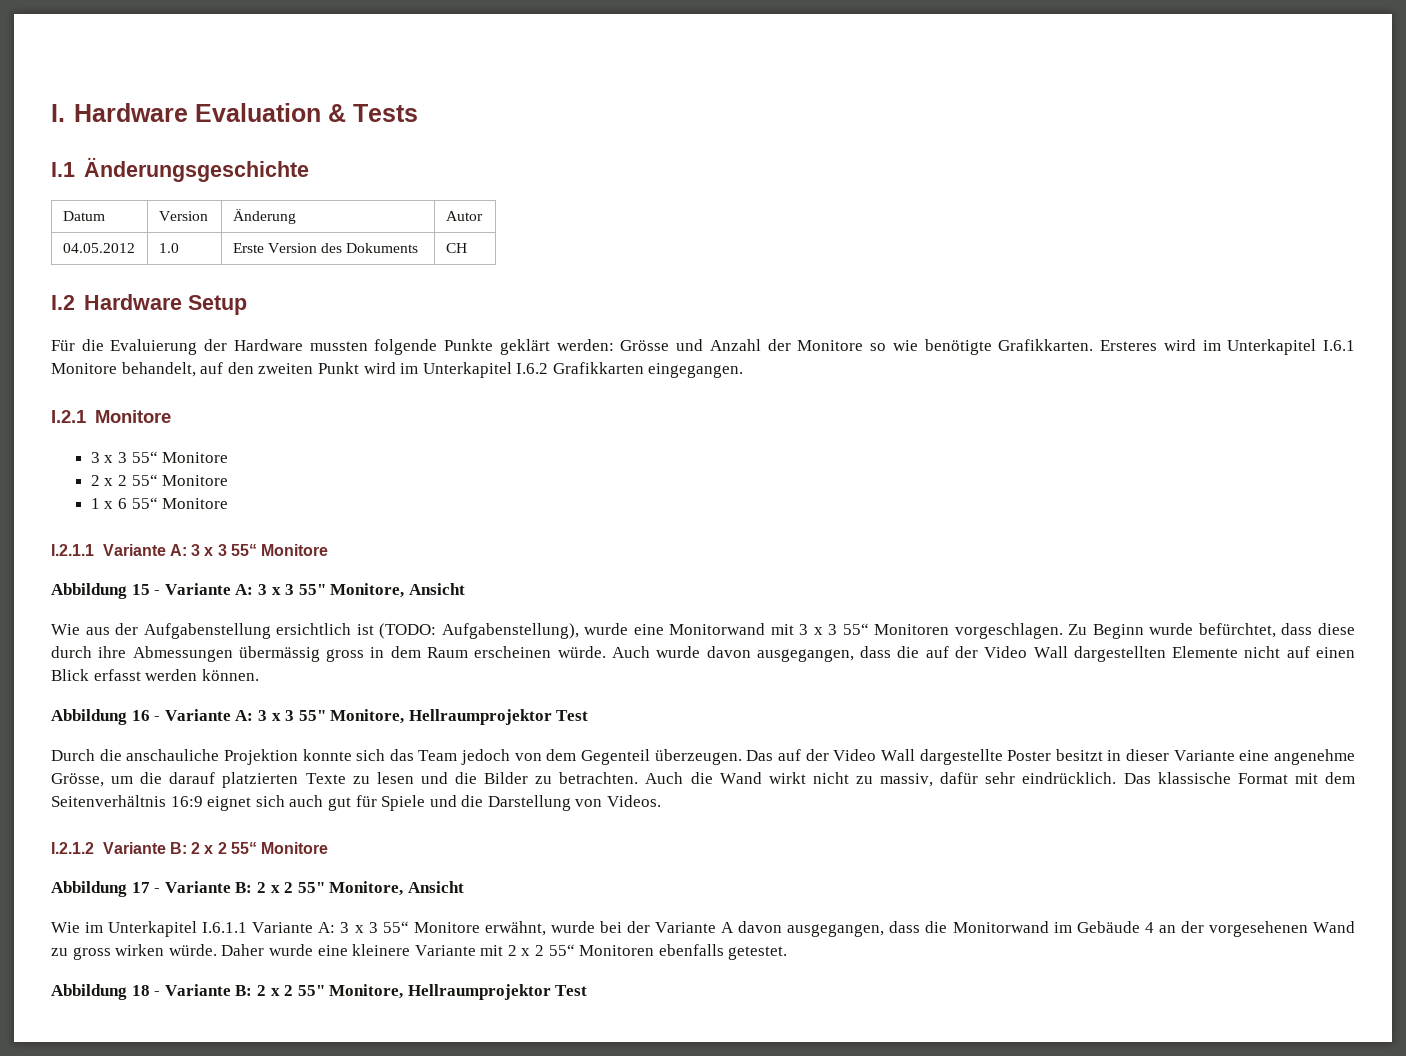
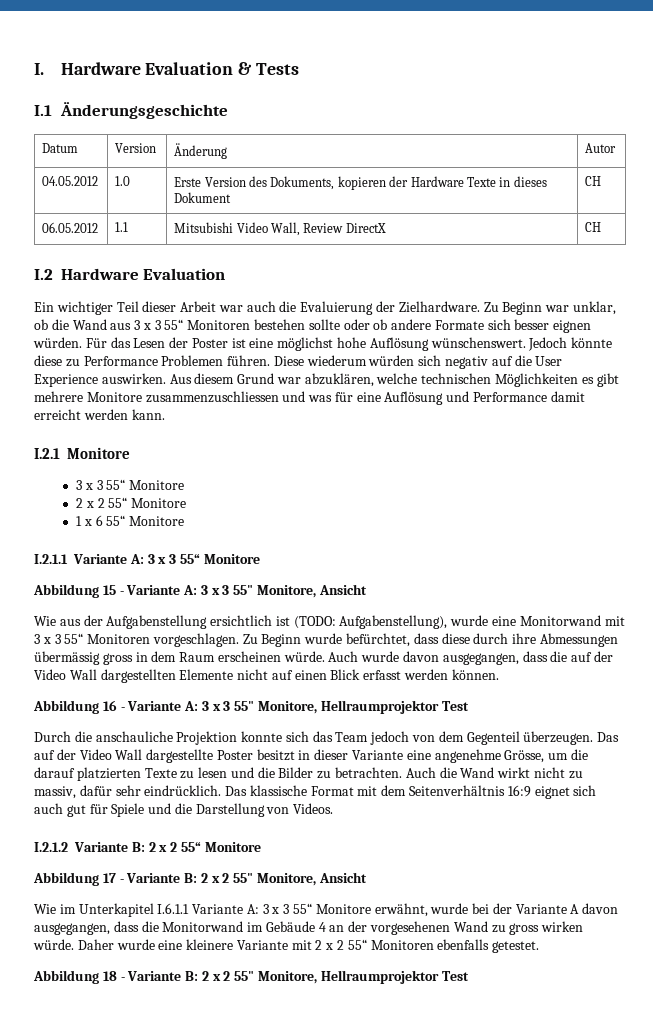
- 04.05.2012 | 1.0 | Erste Version des Dokuments | CH
- I.2 Hardware Setup
- Für die Evaluierung der Hardware mussten folgende Punkte geklärt werden: Grösse und Anzahl der Monitore so wie benötigte Grafikkarten. Ersteres wird im Unterkapitel I.6.1 Monitore behandelt, auf den zweiten Punkt wird im Unterkapitel I.6.2 Grafikkarten eingegangen.
+ 04.05.2012 | 1.0 | Erste Version des Dokuments, kopieren der Hardware Texte in dieses Dokument | CH
+ 06.05.2012 | 1.1 | Mitsubishi Video Wall, Review DirectX | CH
+ I.2 Hardware Evaluation
+ Ein wichtiger Teil dieser Arbeit war auch die Evaluierung der Zielhardware. Zu Beginn war unklar, ob die Wand aus 3 x 3 55“ Monitoren bestehen sollte oder ob andere Formate sich besser eignen würden. Für das Lesen der Poster ist eine möglichst hohe Auflösung wünschenswert. Jedoch könnte diese zu Performance Problemen führen. Diese wiederum würden sich negativ auf die User Experience auswirken. Aus diesem Grund war abzuklären, welche technischen Möglichkeiten es gibt mehrere Monitore zusammenzuschliessen und was für eine Auflösung und Performance damit erreicht werden kann.

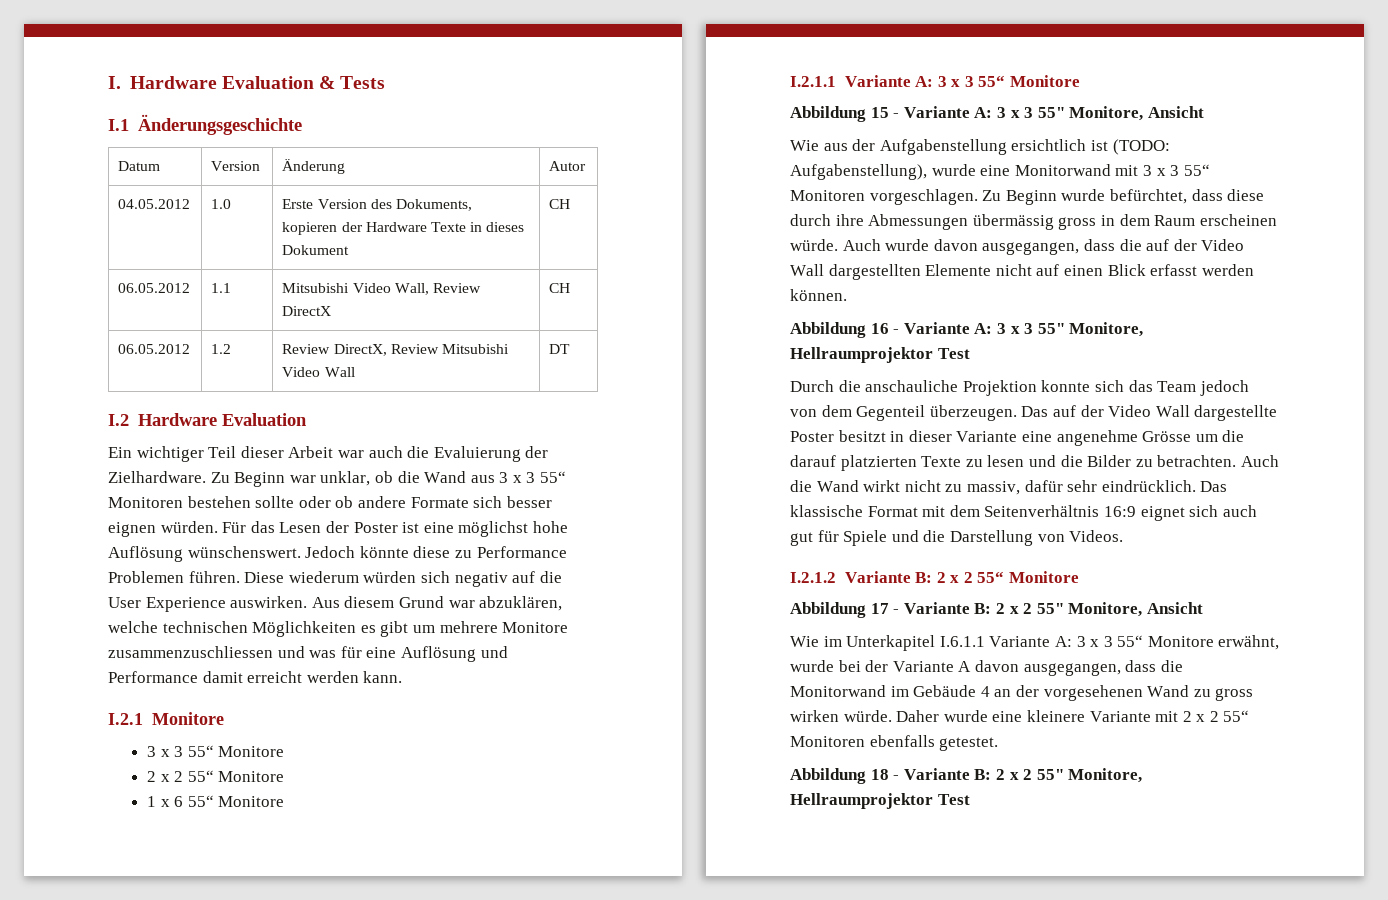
+ 06.05.2012 | 1.2 | Review DirectX, Review Mitsubishi Video Wall | DT
- Aus diesem Grund war abzuklären, welche technischen Möglichkeiten es gibt mehrere Monitore zusammenzuschliessen und was für eine Auflösung und Performance damit erreicht werden kann.
+ Aus diesem Grund war abzuklären, welche technischen Möglichkeiten es gibt um mehrere Monitore zusammenzuschliessen und was für eine Auflösung und Performance damit erreicht werden kann.
- Das auf der Video Wall dargestellte Poster besitzt in dieser Variante eine angenehme Grösse, um die darauf platzierten Texte zu lesen und die Bilder zu betrachten.
+ Das auf der Video Wall dargestellte Poster besitzt in dieser Variante eine angenehme Grösse um die darauf platzierten Texte zu lesen und die Bilder zu betrachten.

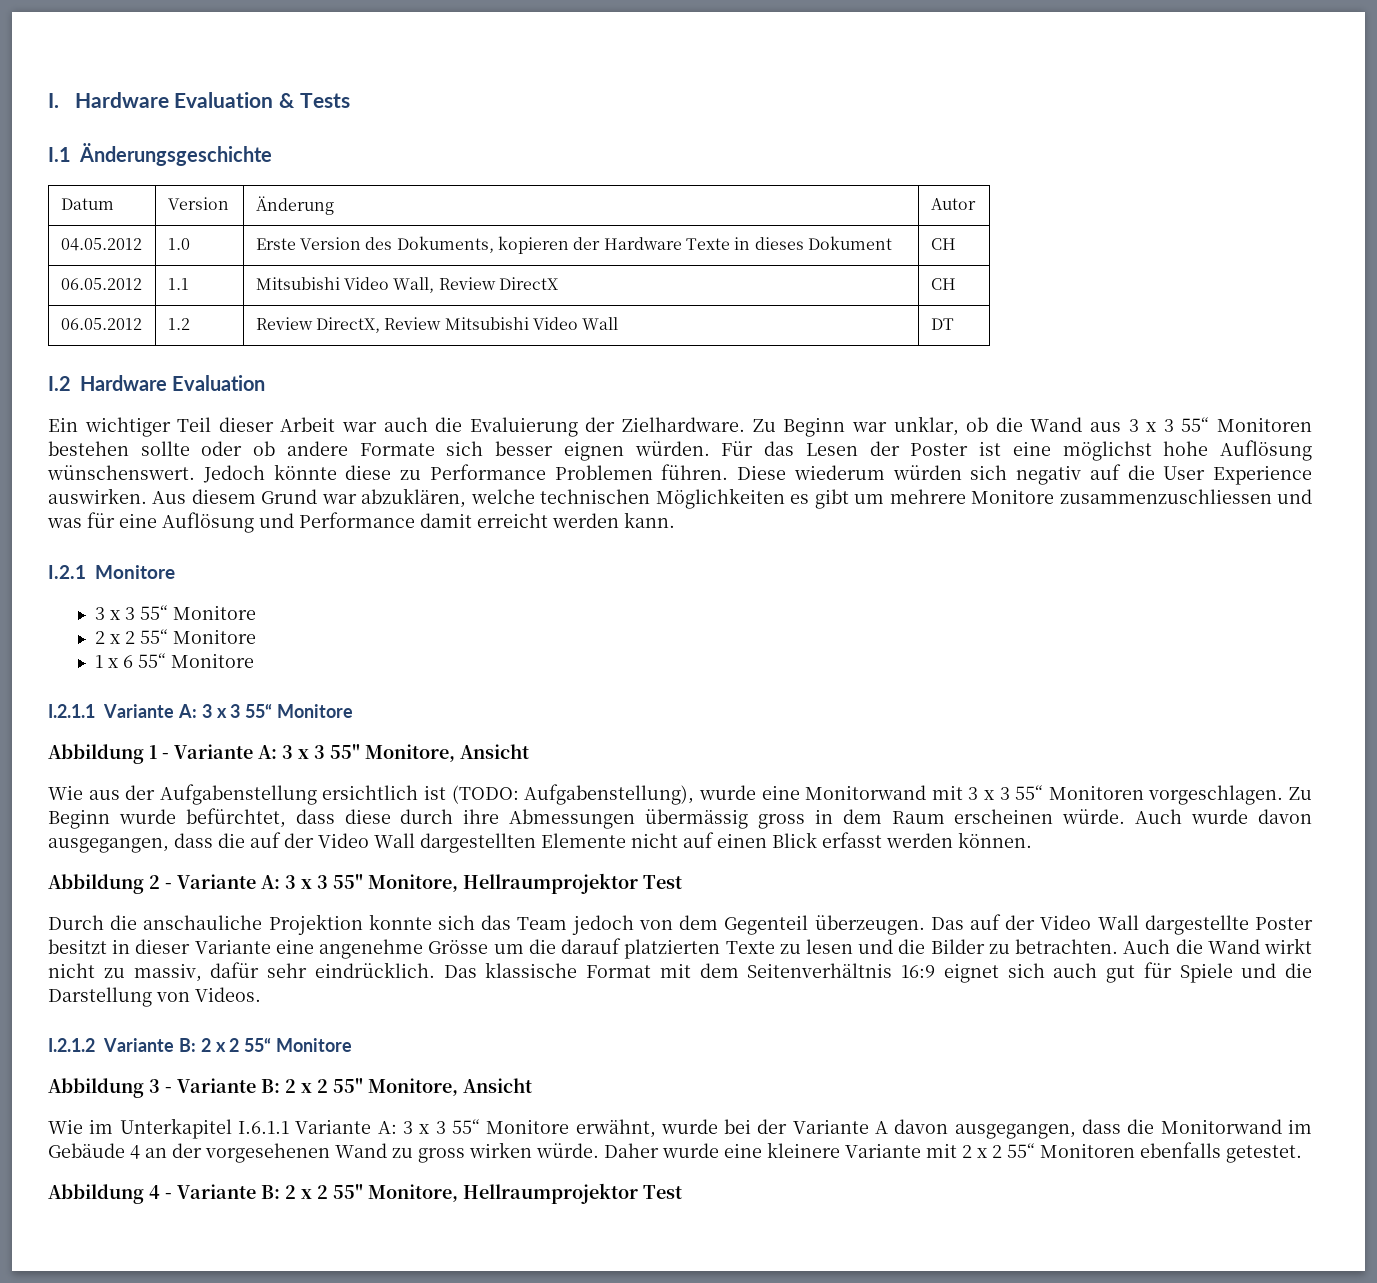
- Abbildung 15 - Variante A: 3 x 3 55" Monitore, Ansicht
+ Abbildung 1 - Variante A: 3 x 3 55" Monitore, Ansicht
- Abbildung 16 - Variante A: 3 x 3 55" Monitore, Hellraumprojektor Test
+ Abbildung 2 - Variante A: 3 x 3 55" Monitore, Hellraumprojektor Test
- Abbildung 17 - Variante B: 2 x 2 55" Monitore, Ansicht
+ Abbildung 3 - Variante B: 2 x 2 55" Monitore, Ansicht
- Abbildung 18 - Variante B: 2 x 2 55" Monitore, Hellraumprojektor Test
+ Abbildung 4 - Variante B: 2 x 2 55" Monitore, Hellraumprojektor Test

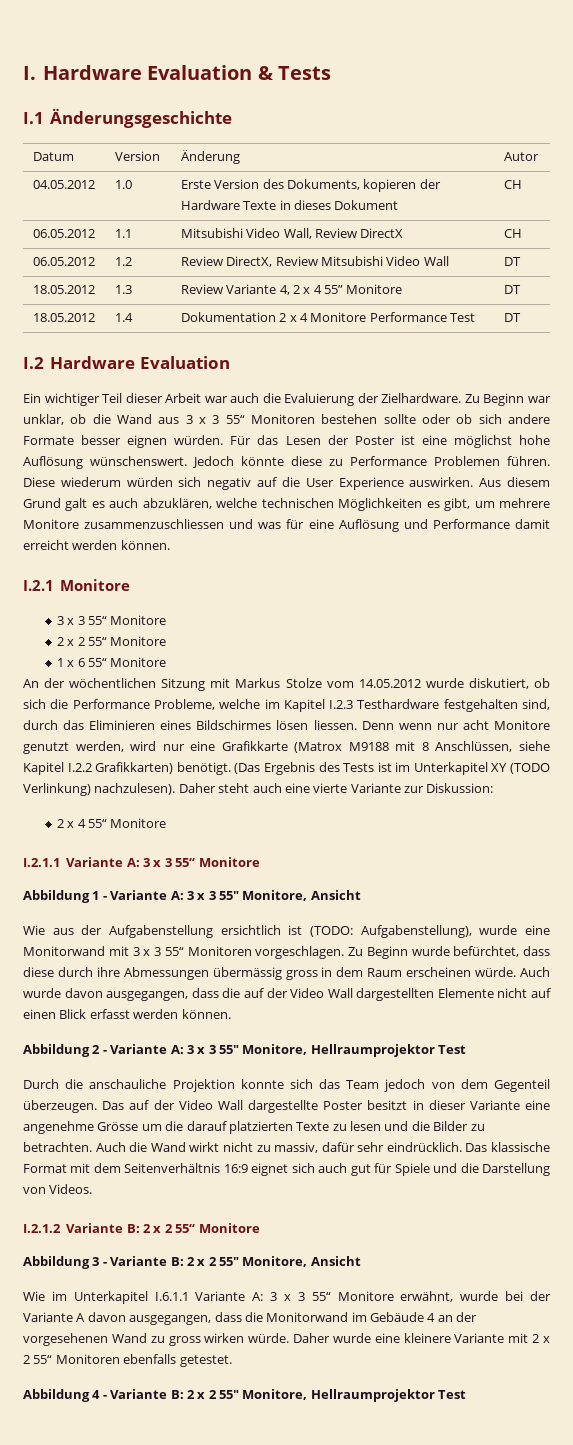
+ 18.05.2012 | 1.3 | Review Variante 4, 2 x 4 55” Monitore | DT
+ 18.05.2012 | 1.4 | Dokumentation 2 x 4 Monitore Performance Test | DT
- Zu Beginn war unklar, ob die Wand aus 3 x 3 55“ Monitoren bestehen sollte oder ob andere Formate sich besser eignen würden.
+ Zu Beginn war unklar, ob die Wand aus 3 x 3 55“ Monitoren bestehen sollte oder ob sich andere Formate besser eignen würden.
- Aus diesem Grund war abzuklären, welche technischen Möglichkeiten es gibt um mehrere Monitore zusammenzuschliessen und was für eine Auflösung und Performance damit erreicht werden kann.
+ Aus diesem Grund galt es auch abzuklären, welche technischen Möglichkeiten es gibt, um mehrere Monitore zusammenzuschliessen und was für eine Auflösung und Performance damit erreicht werden können.
+ An der wöchentlichen Sitzung mit Markus Stolze vom 14.05.2012 wurde diskutiert, ob sich die Performance Probleme, welche im Kapitel I.2.3 Testhardware festgehalten sind, durch das Eliminieren eines Bildschirmes lösen liessen. Denn wenn nur acht Monitore genutzt werden, wird nur eine Grafikkarte (Matrox M9188 mit 8 Anschlüssen, siehe Kapitel I.2.2 Grafikkarten) benötigt. (Das Ergebnis des Tests ist im Unterkapitel XY (TODO Verlinkung) nachzulesen). Daher steht auch eine vierte Variante zur Diskussion:
+ 2 x 4 55“ Monitore

